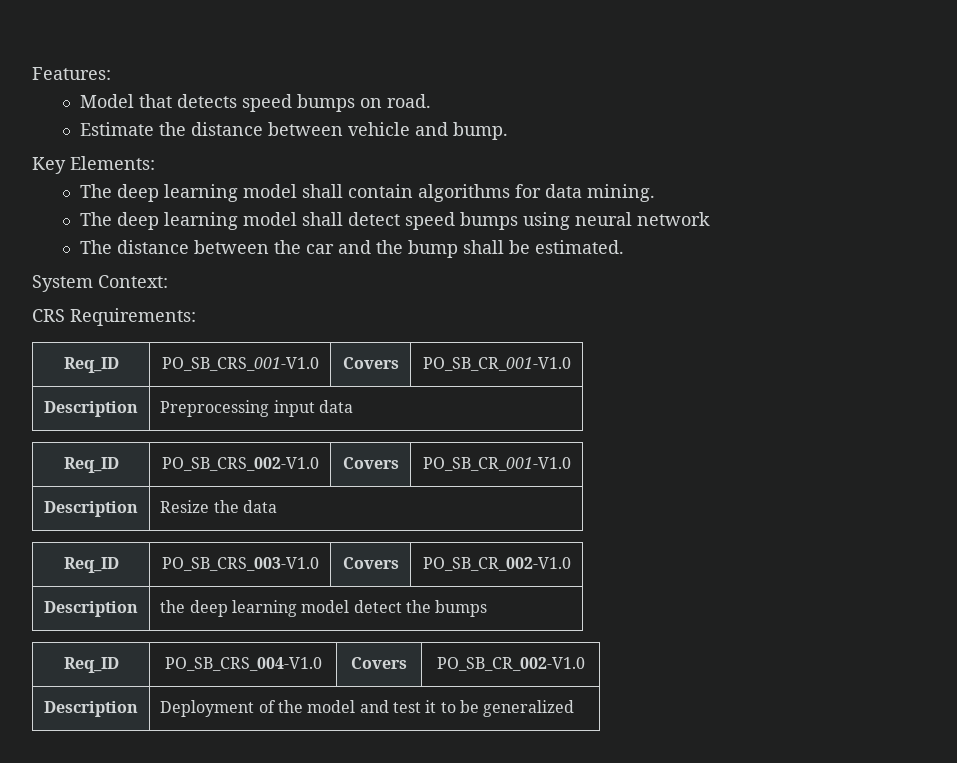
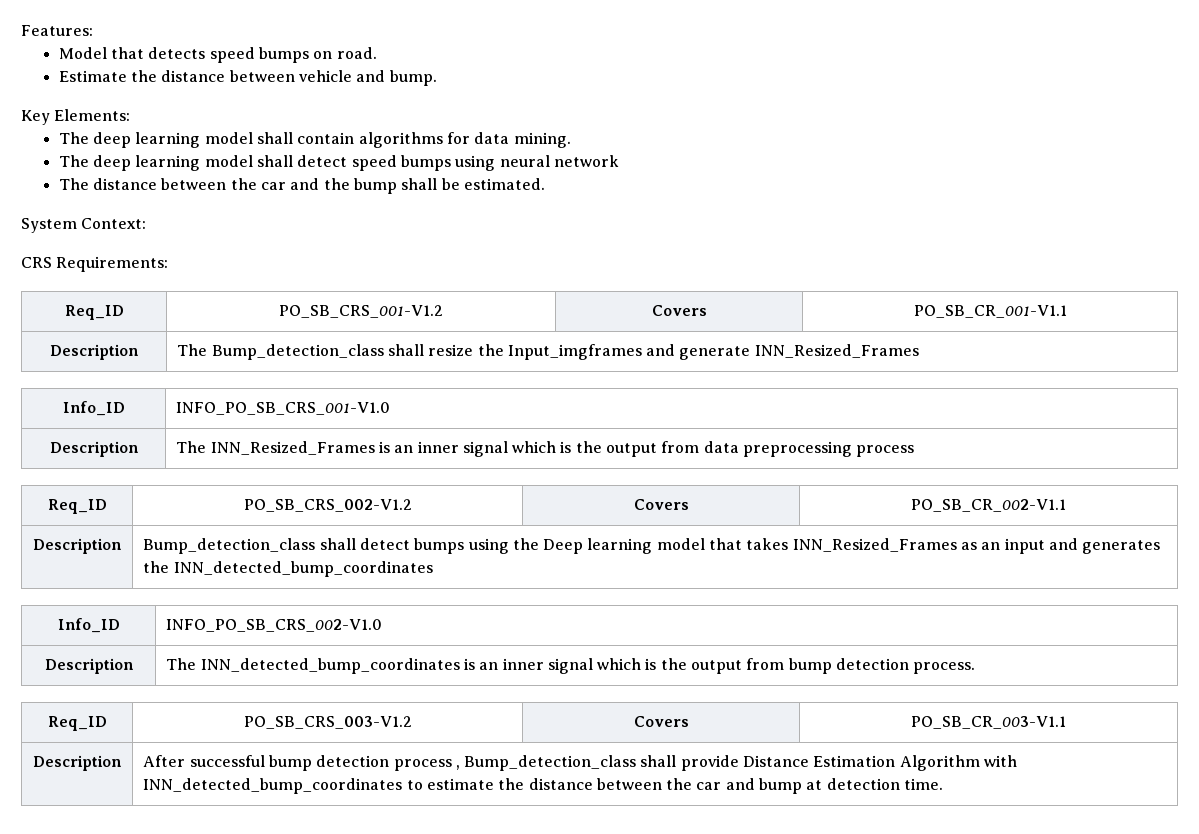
- Req_ID | PO_SB_CRS_001-V1.0 | Covers | PO_SB_CR_001-V1.0
- Description | Preprocessing input data
- Req_ID | PO_SB_CRS_002-V1.0 | Covers | PO_SB_CR_001-V1.0
- Description | Resize the data
- Req_ID | PO_SB_CRS_003-V1.0 | Covers | PO_SB_CR_002-V1.0
- Description | the deep learning model detect the bumps
- Req_ID | PO_SB_CRS_004-V1.0 | Covers | PO_SB_CR_002-V1.0
- Description | Deployment of the model and test it to be generalized
+ Req_ID | PO_SB_CRS_001-V1.2 | Covers | PO_SB_CR_001-V1.1
+ Description | The Bump_detection_class shall resize the Input_imgframes and generate INN_Resized_Frames
+ Info_ID | INFO_PO_SB_CRS_001-V1.0
+ Description | The INN_Resized_Frames is an inner signal which is the output from data preprocessing process
+ Req_ID | PO_SB_CRS_002-V1.2 | Covers | PO_SB_CR_002-V1.1
+ Description | Bump_detection_class shall detect bumps using the Deep learning model that takes INN_Resized_Frames as an input and generates the INN_detected_bump_coordinates
+ Info_ID | INFO_PO_SB_CRS_002-V1.0
+ Description | The INN_detected_bump_coordinates is an inner signal which is the output from bump detection process.
+ Req_ID | PO_SB_CRS_003-V1.2 | Covers | PO_SB_CR_003-V1.1
+ Description | After successful bump detection process , Bump_detection_class shall provide Distance Estimation Algorithm with INN_detected_bump_coordinates to estimate the distance between the car and bump at detection time.

